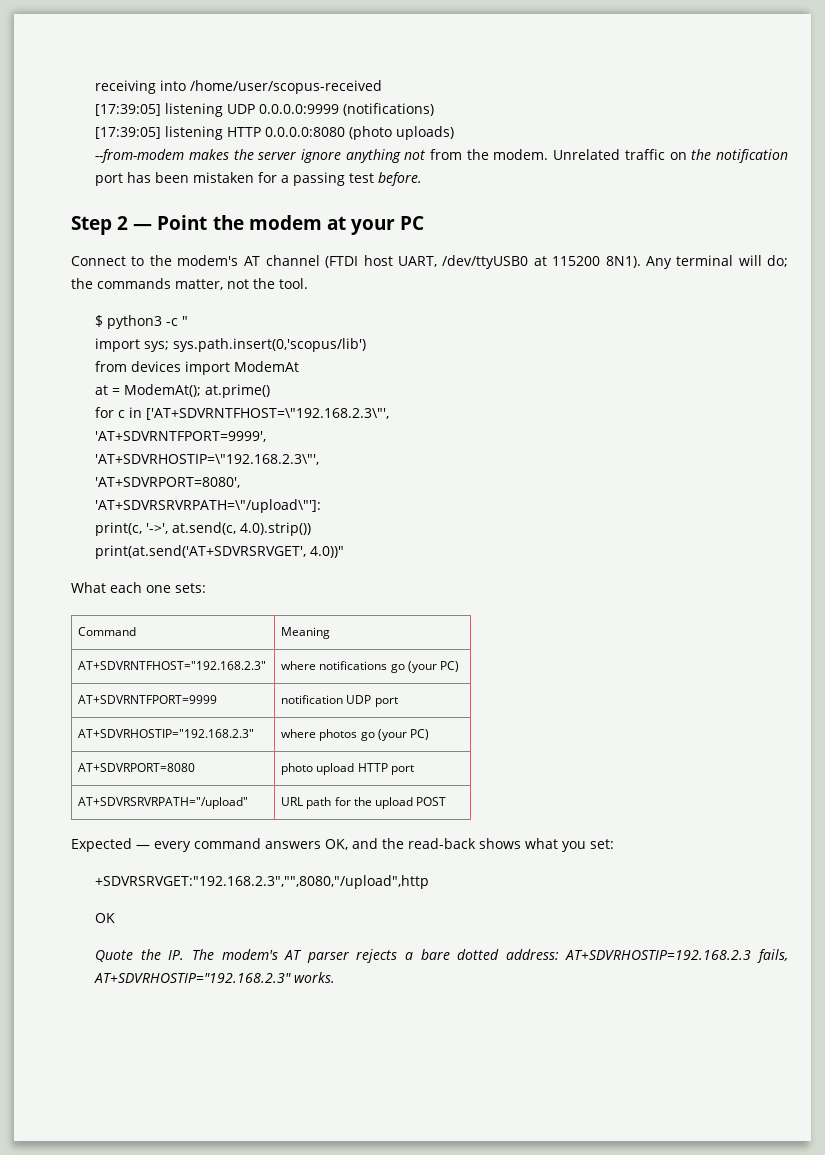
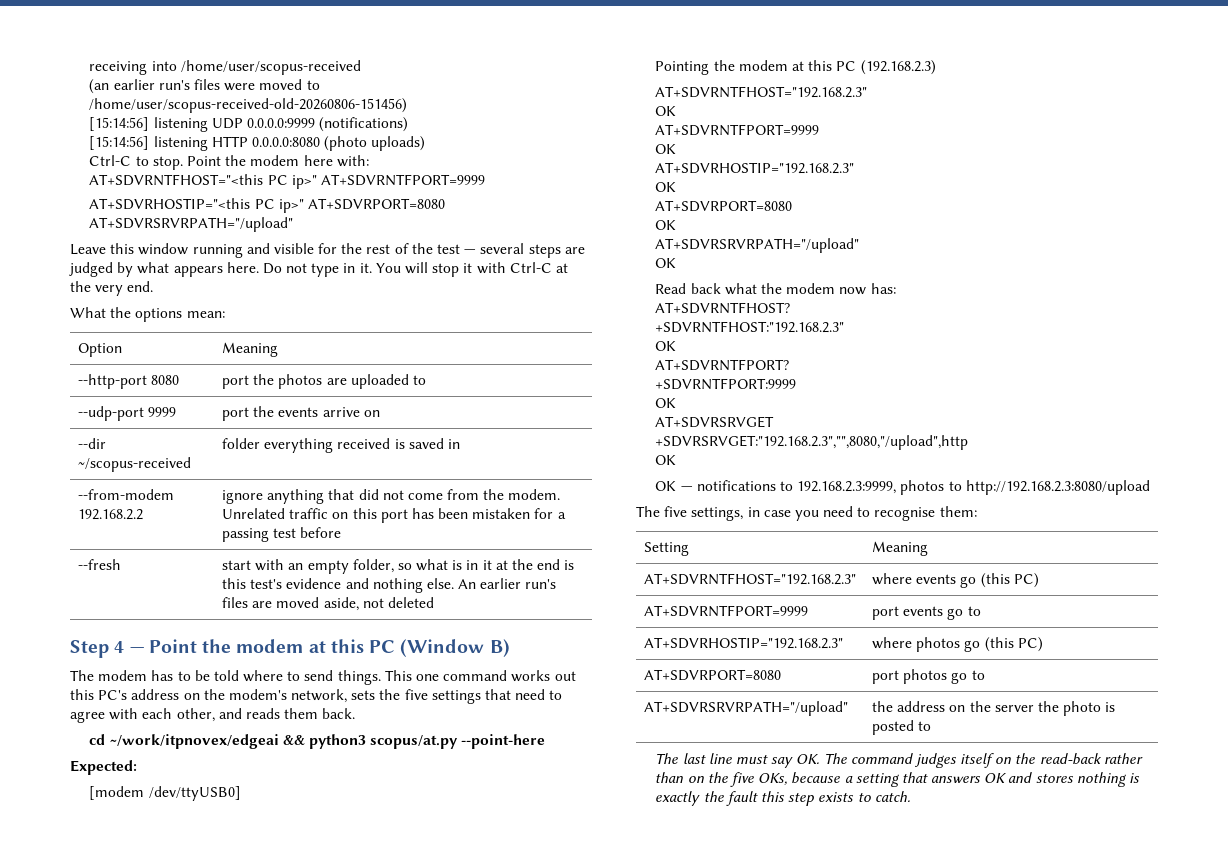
- [17:39:05] listening UDP 0.0.0.0:9999 (notifications)
+ (an earlier run's files were moved to /home/user/scopus-received-old-20260806-151456)
+ [15:14:56] listening UDP 0.0.0.0:9999 (notifications)
- [17:39:05] listening HTTP 0.0.0.0:8080 (photo uploads)
+ [15:14:56] listening HTTP 0.0.0.0:8080 (photo uploads)
- --from-modem makes the server ignore anything not from the modem. Unrelated traffic on the notification port has been mistaken for a passing test before.
+ Ctrl-C to stop. Point the modem here with:
+ AT+SDVRNTFHOST="<this PC ip>" AT+SDVRNTFPORT=9999
+ AT+SDVRHOSTIP="<this PC ip>" AT+SDVRPORT=8080 AT+SDVRSRVRPATH="/upload"
+ Leave this window running and visible for the rest of the test — several steps are judged by what appears here. Do not type in it. You will stop it with Ctrl-C at the very end.
+ What the options mean:
+ Option | Meaning
+ --http-port 8080 | port the photos are uploaded to
+ --udp-port 9999 | port the events arrive on
+ --dir ~/scopus-received | folder everything received is saved in
+ --from-modem 192.168.2.2 | ignore anything that did not come from the modem. Unrelated traffic on this port has been mistaken for a passing test before
+ --fresh | start with an empty folder, so what is in it at the end is this test's evidence and nothing else. An earlier run's files are moved aside, not deleted
- Step 2 — Point the modem at your PC
- Connect to the modem's AT channel (FTDI host UART, /dev/ttyUSB0 at 115200 8N1). Any terminal will do; the commands matter, not the tool.
- $ python3 -c "
- import sys; sys.path.insert(0,'scopus/lib')
- from devices import ModemAt
- at = ModemAt(); at.prime()
- for c in ['AT+SDVRNTFHOST=\"192.168.2.3\"',
- 'AT+SDVRNTFPORT=9999',
- 'AT+SDVRHOSTIP=\"192.168.2.3\"',
- 'AT+SDVRPORT=8080',
- 'AT+SDVRSRVRPATH=\"/upload\"']:
- print(c, '->', at.send(c, 4.0).strip())
- print(at.send('AT+SDVRSRVGET', 4.0))"
- What each one sets:
- Command | Meaning
+ Step 4 — Point the modem at this PC (Window B)
+ The modem has to be told where to send things. This one command works out this PC's address on the modem's network, sets the five settings that need to agree with each other, and reads them back.
+ cd ~/work/itpnovex/edgeai && python3 scopus/at.py --point-here
+ Expected:
+ [modem /dev/ttyUSB0]
+ Pointing the modem at this PC (192.168.2.3)
+ AT+SDVRNTFHOST="192.168.2.3"
+ OK
+ AT+SDVRNTFPORT=9999
+ OK
+ AT+SDVRHOSTIP="192.168.2.3"
+ OK
+ AT+SDVRPORT=8080
+ OK
+ AT+SDVRSRVRPATH="/upload"
+ OK
+ Read back what the modem now has:
+ AT+SDVRNTFHOST?
+ +SDVRNTFHOST:"192.168.2.3"
+ OK
+ AT+SDVRNTFPORT?
+ +SDVRNTFPORT:9999
+ OK
+ AT+SDVRSRVGET
+ +SDVRSRVGET:"192.168.2.3","",8080,"/upload",http
+ OK
+ OK — notifications to 192.168.2.3:9999, photos to http://192.168.2.3:8080/upload
+ The five settings, in case you need to recognise them:
+ Setting | Meaning
- AT+SDVRNTFHOST="192.168.2.3" | where notifications go (your PC)
+ AT+SDVRNTFHOST="192.168.2.3" | where events go (this PC)
- AT+SDVRNTFPORT=9999 | notification UDP port
+ AT+SDVRNTFPORT=9999 | port events go to
- AT+SDVRHOSTIP="192.168.2.3" | where photos go (your PC)
+ AT+SDVRHOSTIP="192.168.2.3" | where photos go (this PC)
- AT+SDVRPORT=8080 | photo upload HTTP port
- AT+SDVRSRVRPATH="/upload" | URL path for the upload POST
- Expected — every command answers OK, and the read-back shows what you set:
- +SDVRSRVGET:"192.168.2.3","",8080,"/upload",http
- OK
- Quote the IP. The modem's AT parser rejects a bare dotted address: AT+SDVRHOSTIP=192.168.2.3 fails, AT+SDVRHOSTIP="192.168.2.3" works.
+ AT+SDVRPORT=8080 | port photos go to
+ AT+SDVRSRVRPATH="/upload" | the address on the server the photo is posted to
+ The last line must say OK. The command judges itself on the read-back rather than on the five OKs, because a setting that answers OK and stores nothing is exactly the fault this step exists to catch.

